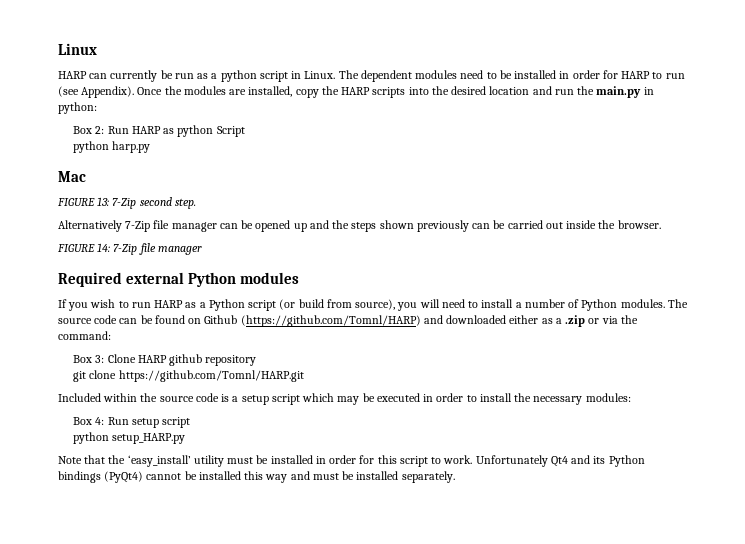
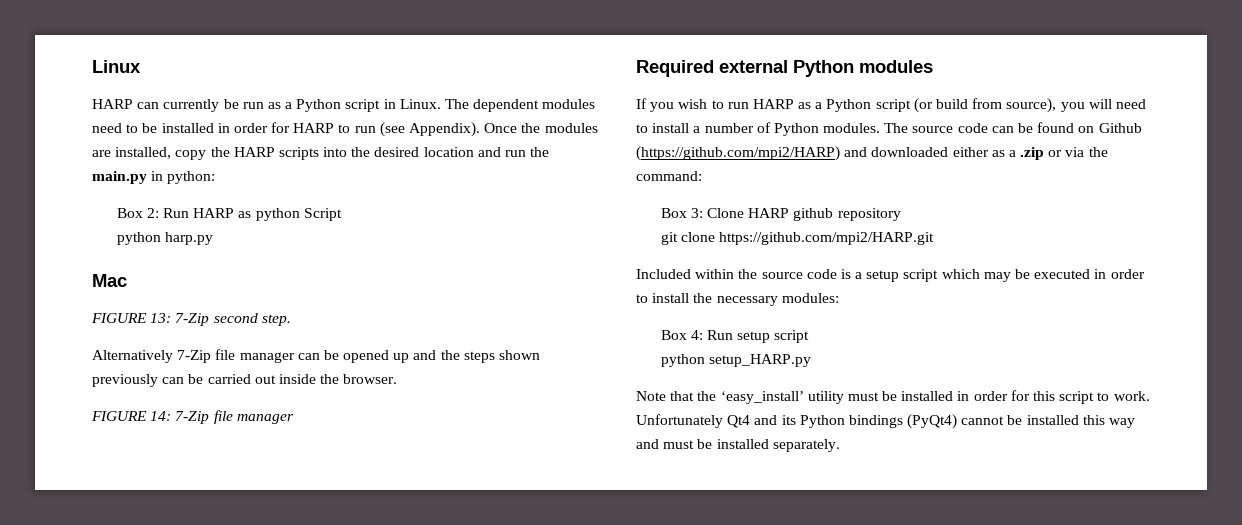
- HARP can currently be run as a python script in Linux.
+ HARP can currently be run as a Python script in Linux.
- The source code can be found on Github (https://github.com/Tomnl/HARP) and downloaded either as a .zip or via the command:
+ The source code can be found on Github (https://github.com/mpi2/HARP) and downloaded either as a .zip or via the command:
- git clone https://github.com/Tomnl/HARP.git
+ git clone https://github.com/mpi2/HARP.git

